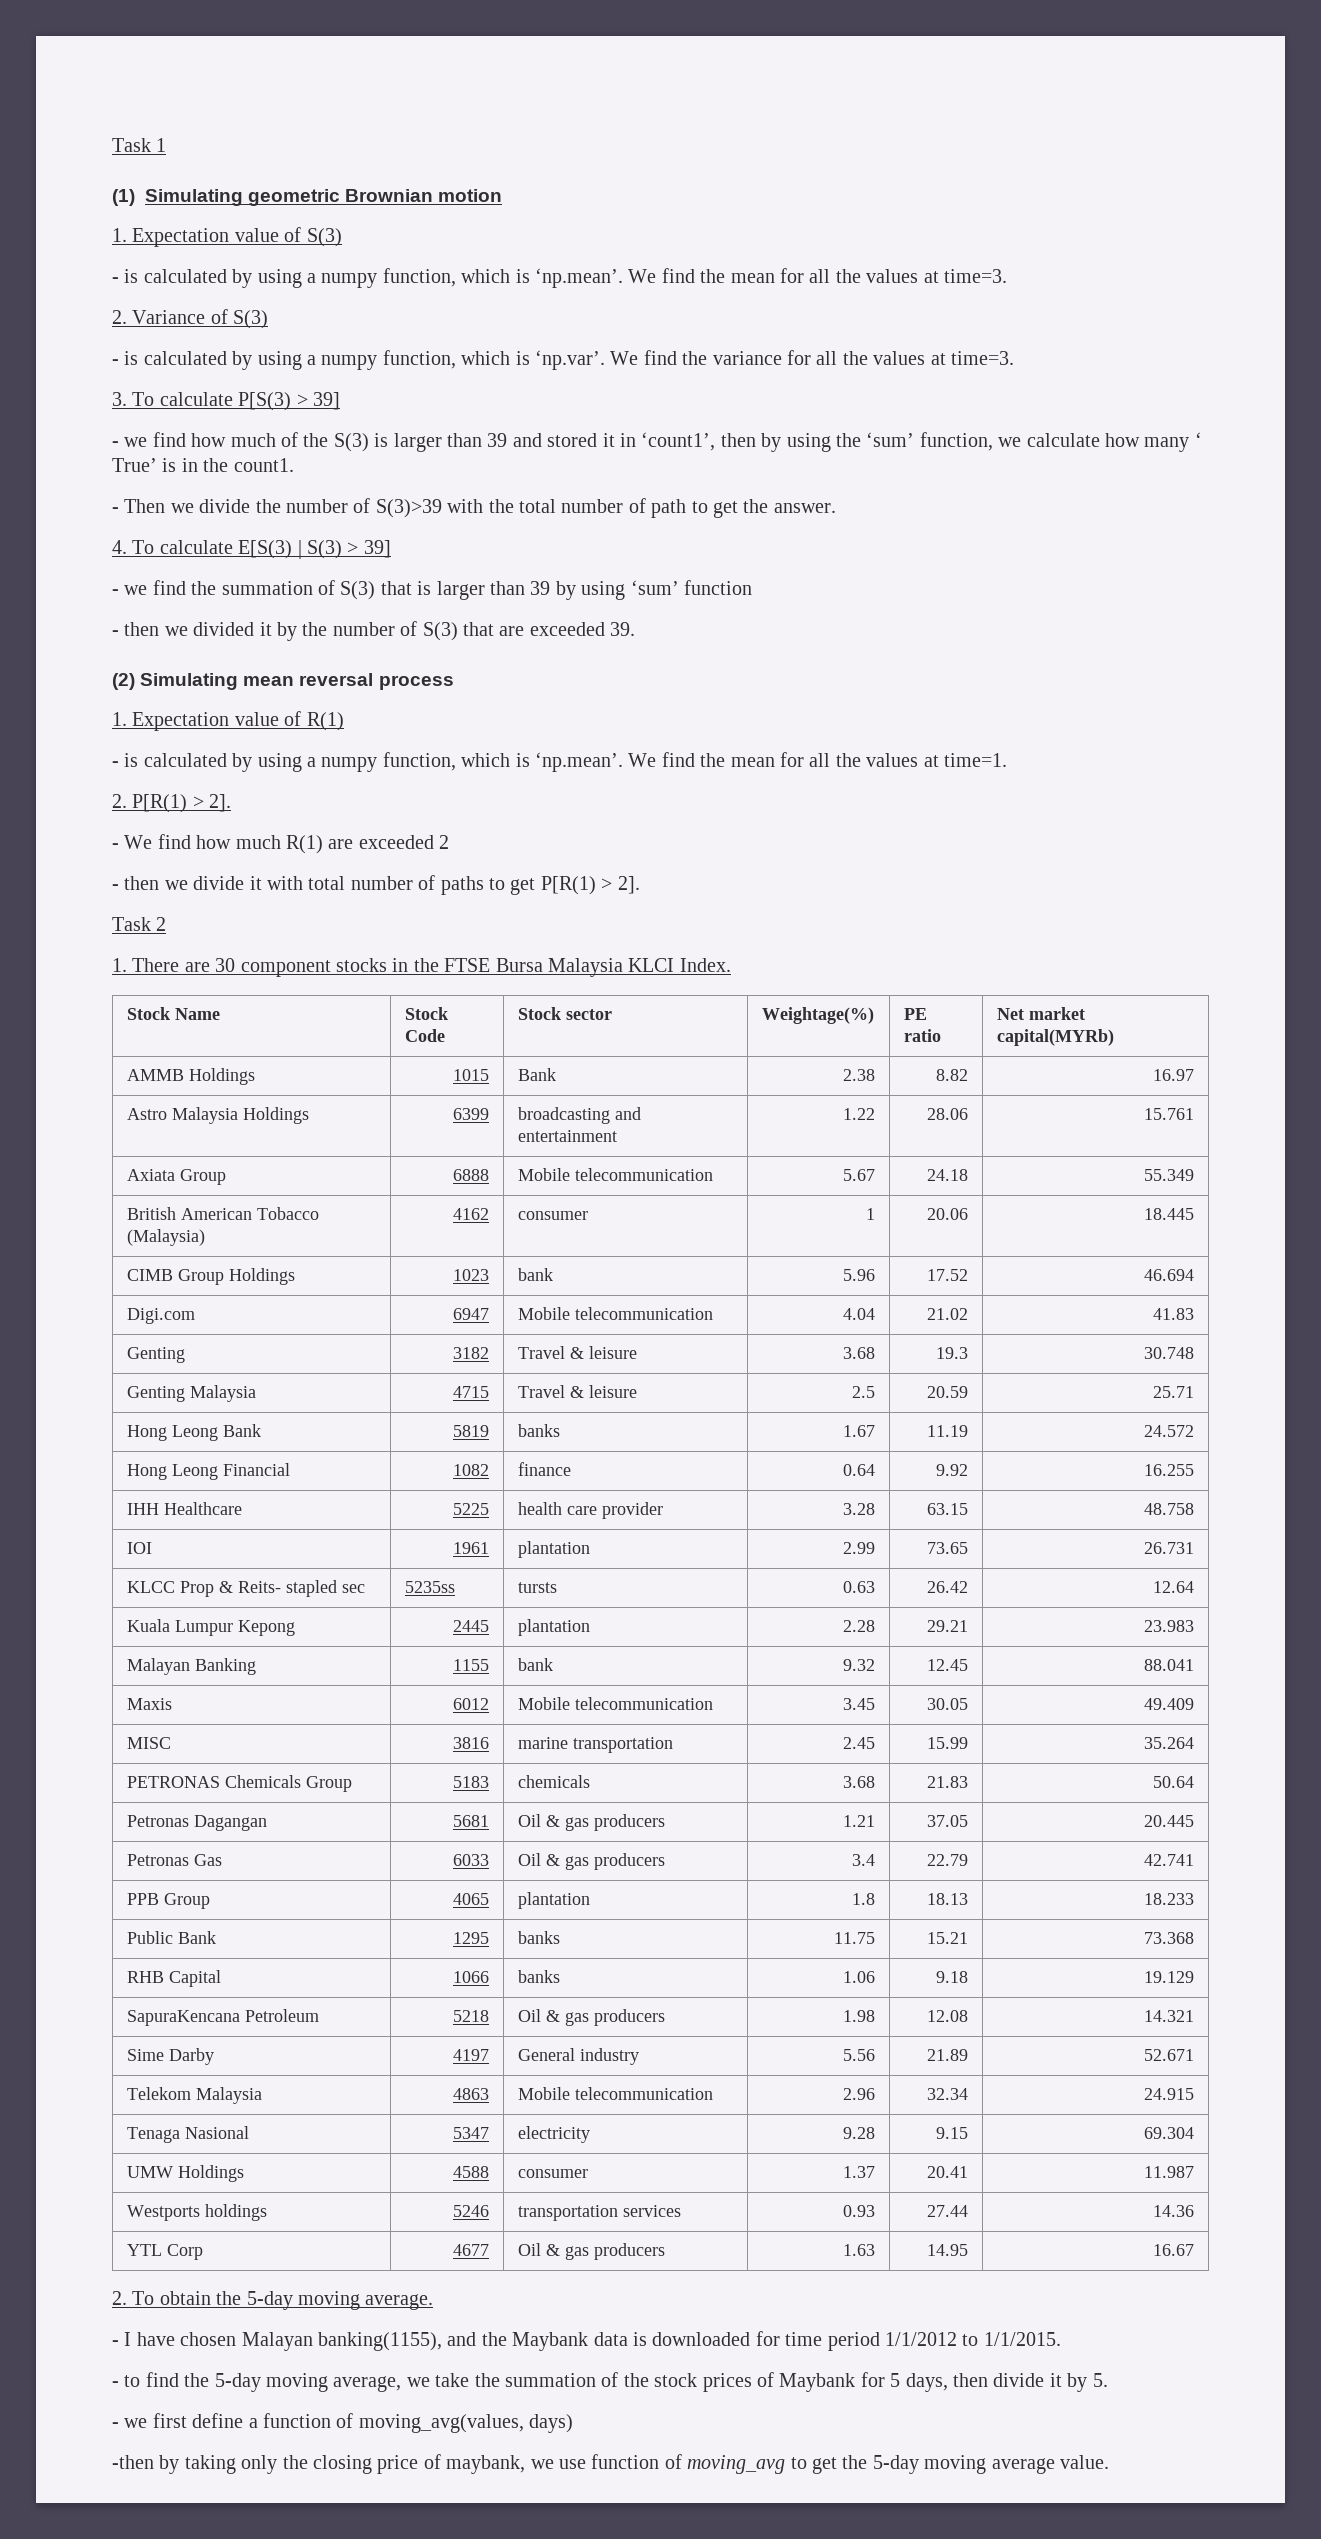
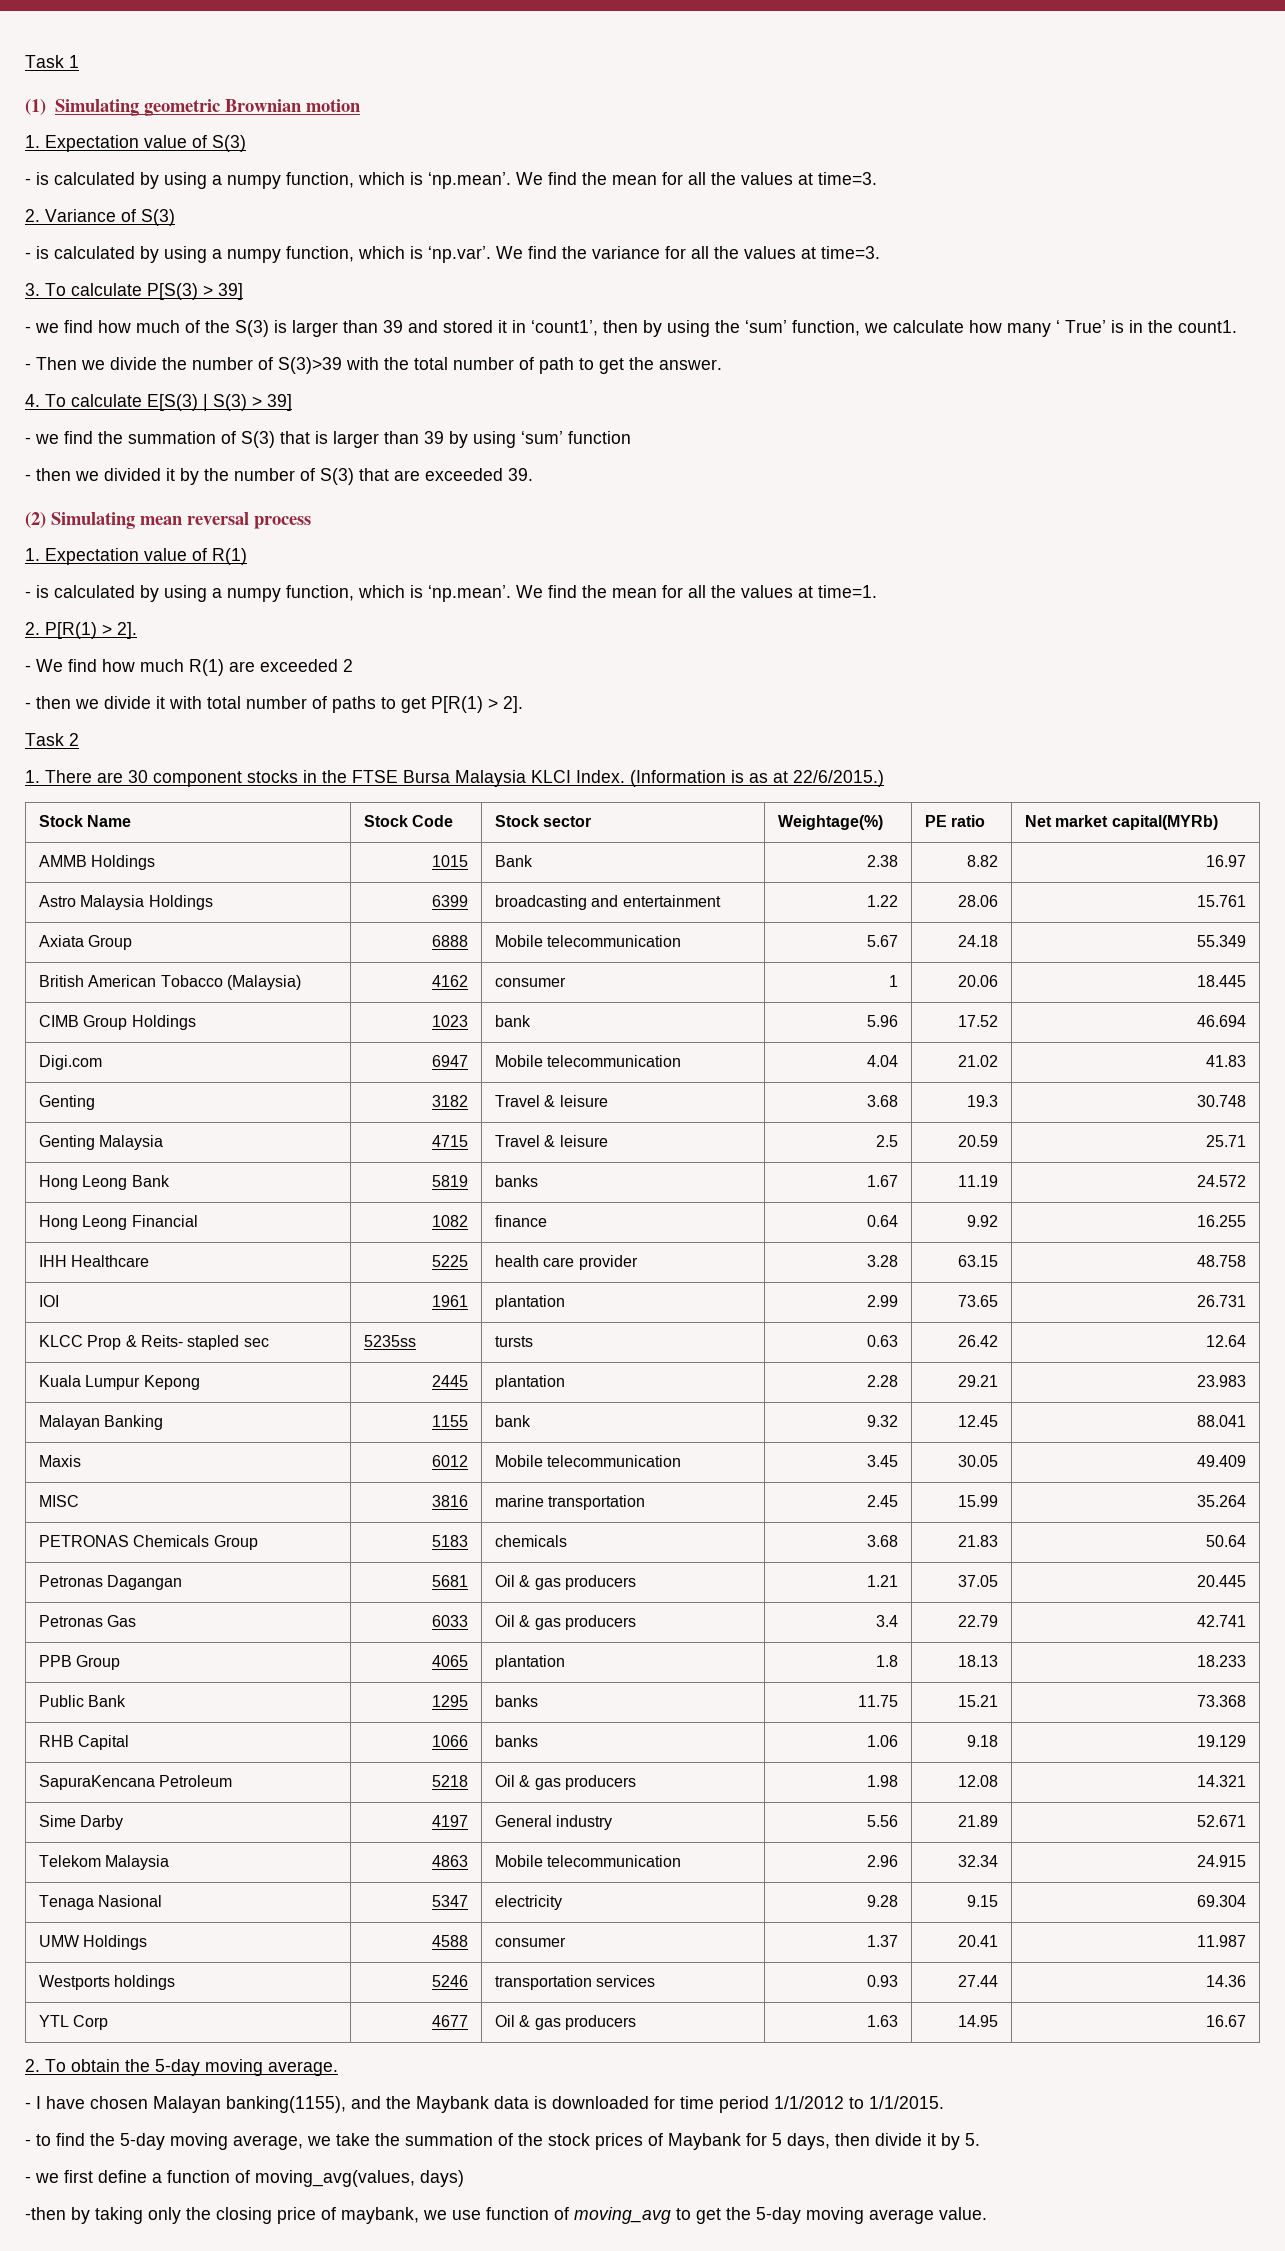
+ (Information is as at 22/6/2015.)

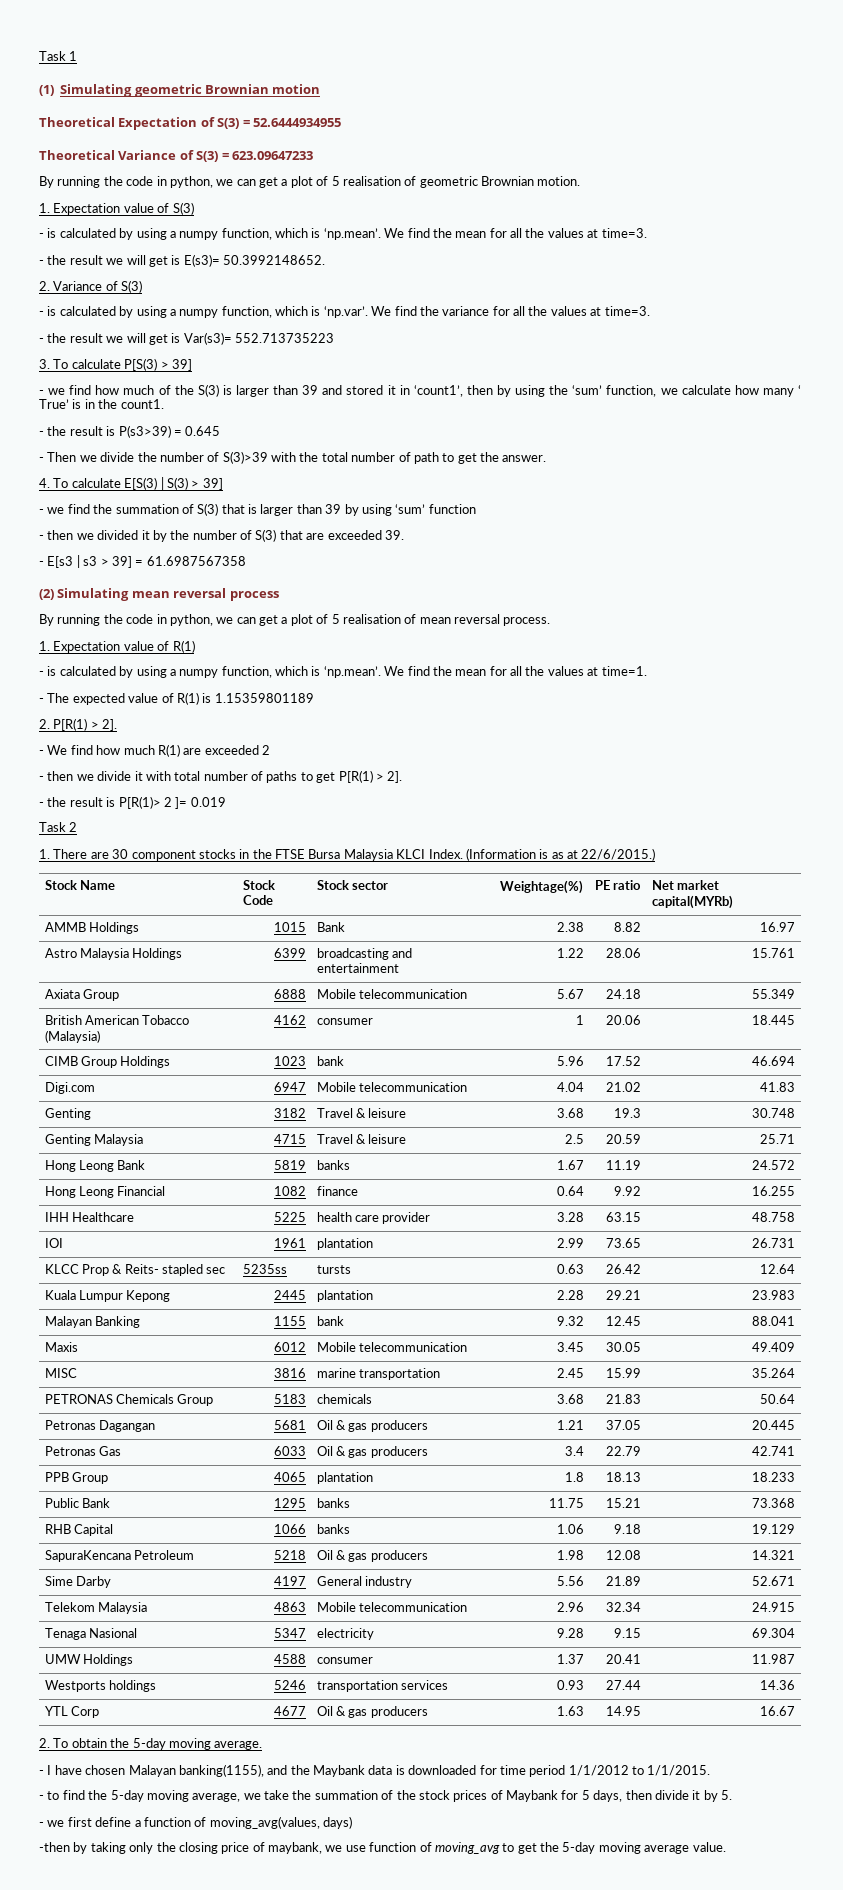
+ Theoretical Expectation of S(3) = 52.6444934955
+ Theoretical Variance of S(3) = 623.09647233
+ By running the code in python, we can get a plot of 5 realisation of geometric Brownian motion.
+ - the result we will get is E(s3)= 50.3992148652.
+ - the result we will get is Var(s3)= 552.713735223
+ - the result is P(s3>39) = 0.645
+ - E[s3 | s3 > 39] = 61.6987567358
+ By running the code in python, we can get a plot of 5 realisation of mean reversal process.
+ - The expected value of R(1) is 1.15359801189
+ - the result is P[R(1)> 2 ]= 0.019

